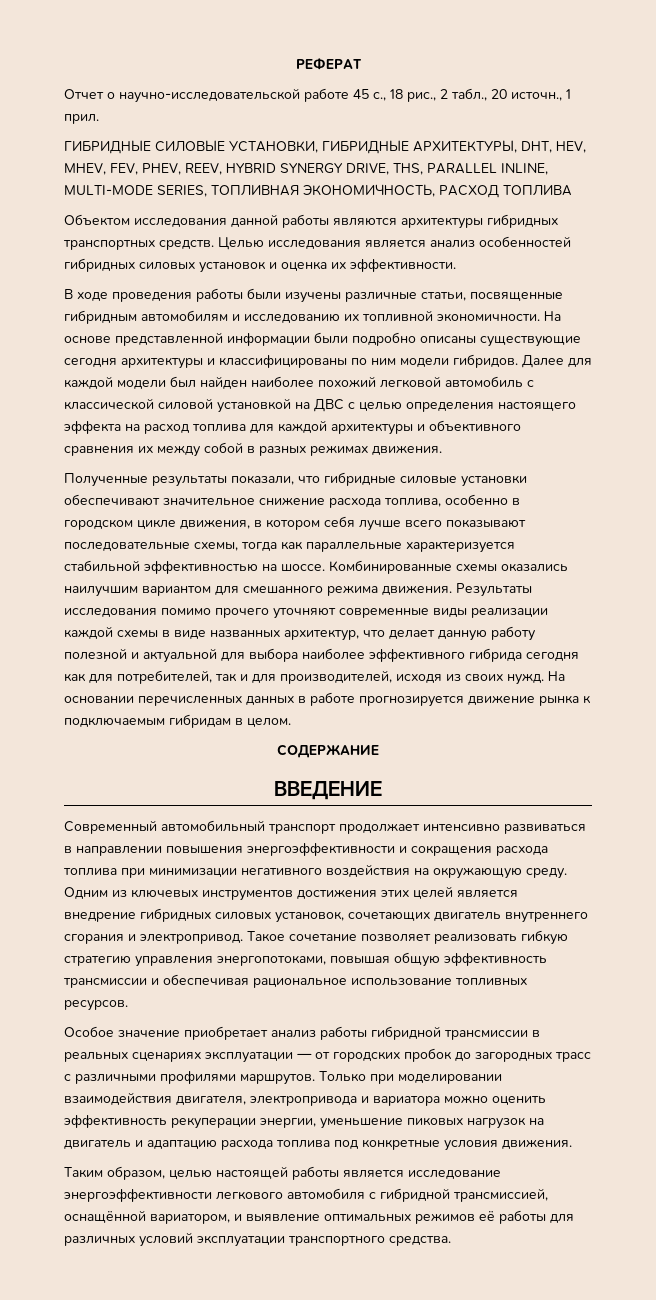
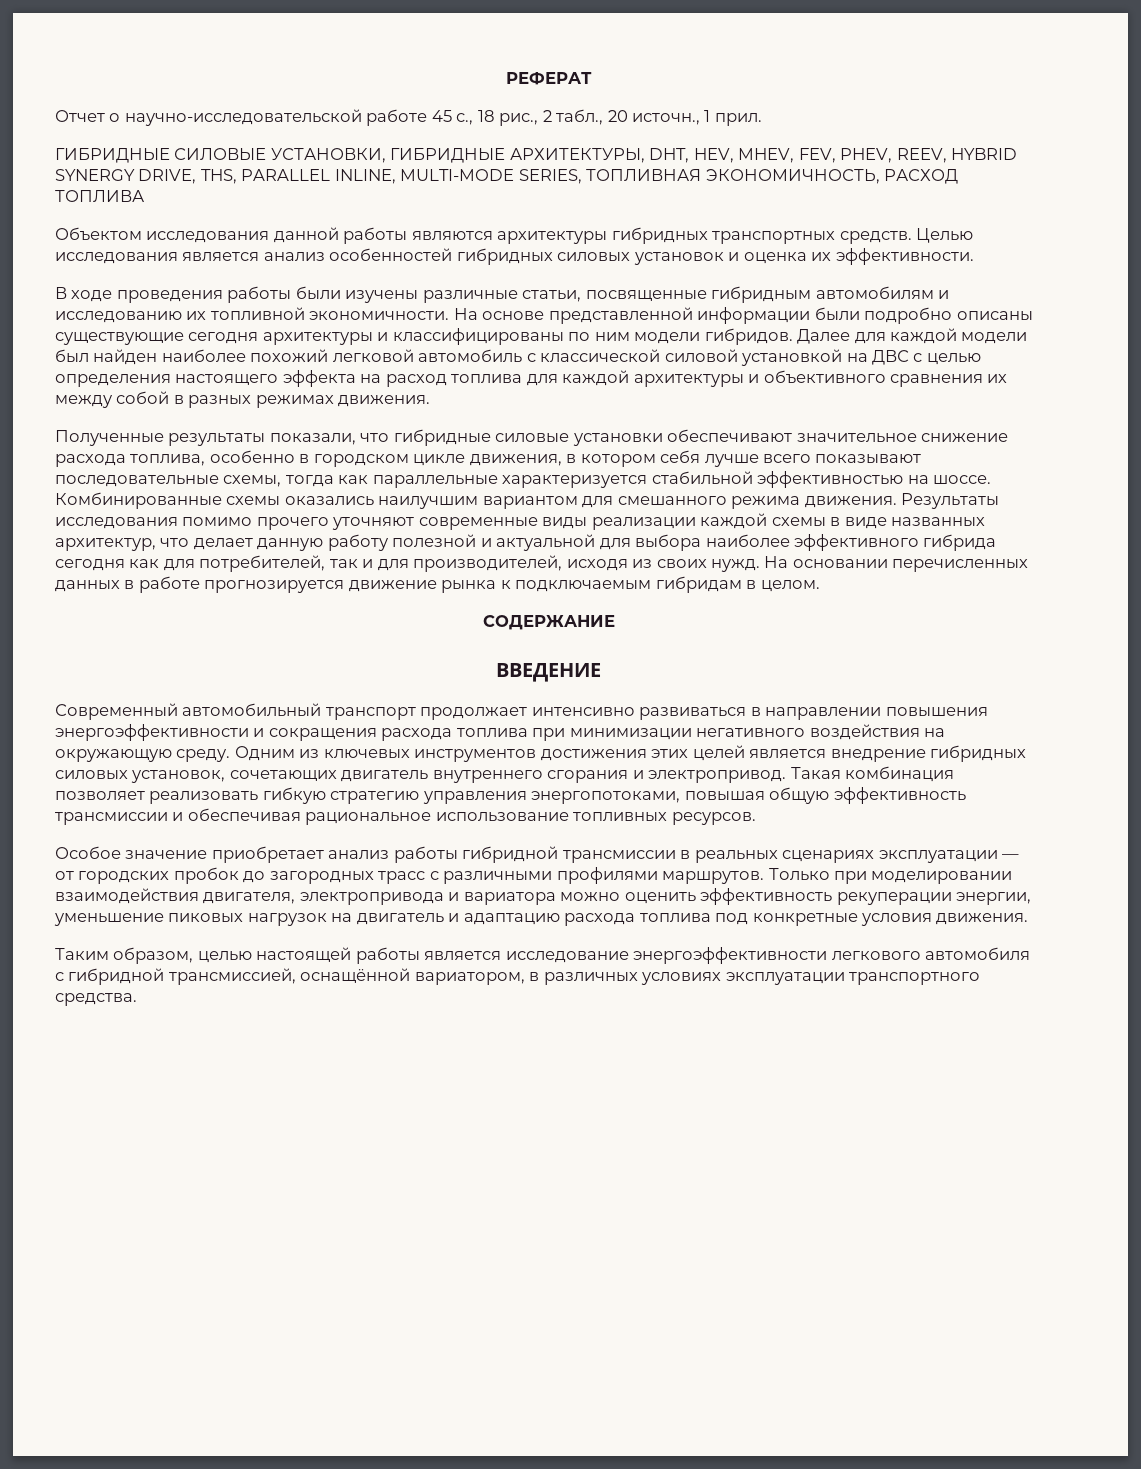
- Такое сочетание позволяет реализовать гибкую стратегию управления энергопотоками, повышая общую эффективность трансмиссии и обеспечивая рациональное использование топливных ресурсов.
+ Такая комбинация позволяет реализовать гибкую стратегию управления энергопотоками, повышая общую эффективность трансмиссии и обеспечивая рациональное использование топливных ресурсов.
- Таким образом, целью настоящей работы является исследование энергоэффективности легкового автомобиля с гибридной трансмиссией, оснащённой вариатором, и выявление оптимальных режимов её работы для различных условий эксплуатации транспортного средства.
+ Таким образом, целью настоящей работы является исследование энергоэффективности легкового автомобиля с гибридной трансмиссией, оснащённой вариатором, в различных условиях эксплуатации транспортного средства.

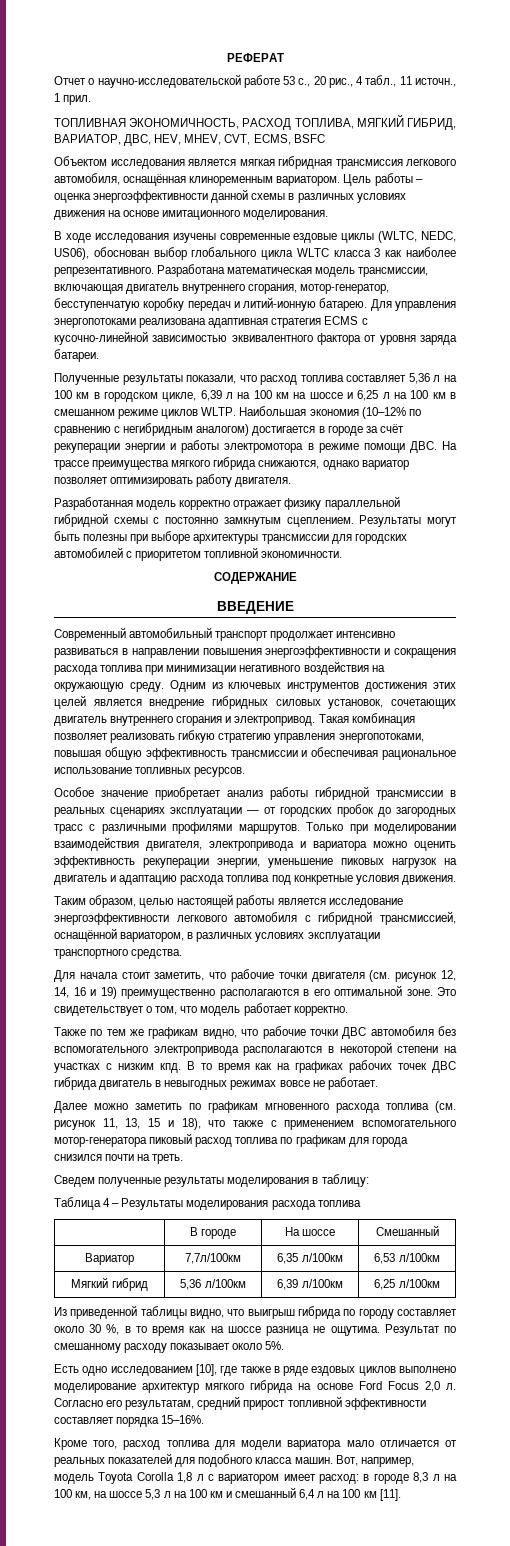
- Отчет о научно-исследовательской работе 45 с., 18 рис., 2 табл., 20 источн., 1 прил.
- ГИБРИДНЫЕ СИЛОВЫЕ УСТАНОВКИ, ГИБРИДНЫЕ АРХИТЕКТУРЫ, DHT, HEV, MHEV, FEV, PHEV, REEV, HYBRID SYNERGY DRIVE, THS, PARALLEL INLINE, MULTI-MODE SERIES, ТОПЛИВНАЯ ЭКОНОМИЧНОСТЬ, РАСХОД ТОПЛИВА
- Объектом исследования данной работы являются архитектуры гибридных транспортных средств. Целью исследования является анализ особенностей гибридных силовых установок и оценка их эффективности.
- В ходе проведения работы были изучены различные статьи, посвященные гибридным автомобилям и исследованию их топливной экономичности. На основе представленной информации были подробно описаны существующие сегодня архитектуры и классифицированы по ним модели гибридов. Далее для каждой модели был найден наиболее похожий легковой автомобиль с классической силовой установкой на ДВС с целью определения настоящего эффекта на расход топлива для каждой архитектуры и объективного сравнения их между собой в разных режимах движения.
- Полученные результаты показали, что гибридные силовые установки обеспечивают значительное снижение расхода топлива, особенно в городском цикле движения, в котором себя лучше всего показывают последовательные схемы, тогда как параллельные характеризуется стабильной эффективностью на шоссе. Комбинированные схемы оказались наилучшим вариантом для смешанного режима движения. Результаты исследования помимо прочего уточняют современные виды реализации каждой схемы в виде названных архитектур, что делает данную работу полезной и актуальной для выбора наиболее эффективного гибрида сегодня как для потребителей, так и для производителей, исходя из своих нужд. На основании перечисленных данных в работе прогнозируется движение рынка к подключаемым гибридам в целом.
+ Отчет о научно-исследовательской работе 53 с., 20 рис., 4 табл., 11 источн., 1 прил.
+ ТОПЛИВНАЯ ЭКОНОМИЧНОСТЬ, РАСХОД ТОПЛИВА, МЯГКИЙ ГИБРИД, ВАРИАТОР, ДВС, HEV, MHEV, CVT, ECMS, BSFC
+ Объектом исследования является мягкая гибридная трансмиссия легкового автомобиля, оснащённая клиноременным вариатором. Цель работы – оценка энергоэффективности данной схемы в различных условиях движения на основе имитационного моделирования.
+ В ходе исследования изучены современные ездовые циклы (WLTC, NEDC, US06), обоснован выбор глобального цикла WLTC класса 3 как наиболее репрезентативного. Разработана математическая модель трансмиссии, включающая двигатель внутреннего сгорания, мотор-генератор, бесступенчатую коробку передач и литий-ионную батарею. Для управления энергопотоками реализована адаптивная стратегия ECMS с кусочно-линейной зависимостью эквивалентного фактора от уровня заряда батареи.
+ Полученные результаты показали, что расход топлива составляет 5,36 л на 100 км в городском цикле, 6,39 л на 100 км на шоссе и 6,25 л на 100 км в смешанном режиме циклов WLTP. Наибольшая экономия (10–12% по сравнению с негибридным аналогом) достигается в городе за счёт рекуперации энергии и работы электромотора в режиме помощи ДВС. На трассе преимущества мягкого гибрида снижаются, однако вариатор позволяет оптимизировать работу двигателя.
+ Разработанная модель корректно отражает физику параллельной гибридной схемы с постоянно замкнутым сцеплением. Результаты могут быть полезны при выборе архитектуры трансмиссии для городских автомобилей с приоритетом топливной экономичности.
+ Для начала стоит заметить, что рабочие точки двигателя (см. рисунок 12, 14, 16 и 19) преимущественно располагаются в его оптимальной зоне. Это свидетельствует о том, что модель работает корректно.
+ Также по тем же графикам видно, что рабочие точки ДВС автомобиля без вспомогательного электропривода располагаются в некоторой степени на участках с низким кпд. В то время как на графиках рабочих точек ДВС гибрида двигатель в невыгодных режимах вовсе не работает.
+ Далее можно заметить по графикам мгновенного расхода топлива (см. рисунок 11, 13, 15 и 18), что также с применением вспомогательного мотор-генератора пиковый расход топлива по графикам для города снизился почти на треть.
+ Сведем полученные результаты моделирования в таблицу:
+ Таблица 4 – Результаты моделирования расхода топлива
+ | В городе | На шоссе | Смешанный
+ Вариатор | 7,7л/100км | 6,35 л/100км | 6,53 л/100км
+ Мягкий гибрид | 5,36 л/100км | 6,39 л/100км | 6,25 л/100км
+ Из приведенной таблицы видно, что выигрыш гибрида по городу составляет около 30 %, в то время как на шоссе разница не ощутима. Результат по смешанному расходу показывает около 5%.
+ Есть одно исследованием [10], где также в ряде ездовых циклов выполнено моделирование архитектур мягкого гибрида на основе Ford Focus 2,0 л. Согласно его результатам, средний прирост топливной эффективности составляет порядка 15–16%.
+ Кроме того, расход топлива для модели вариатора мало отличается от реальных показателей для подобного класса машин. Вот, например, модель Toyota Corolla 1,8 л с вариатором имеет расход: в городе 8,3 л на 100 км, на шоссе 5,3 л на 100 км и смешанный 6,4 л на 100 км [11].

